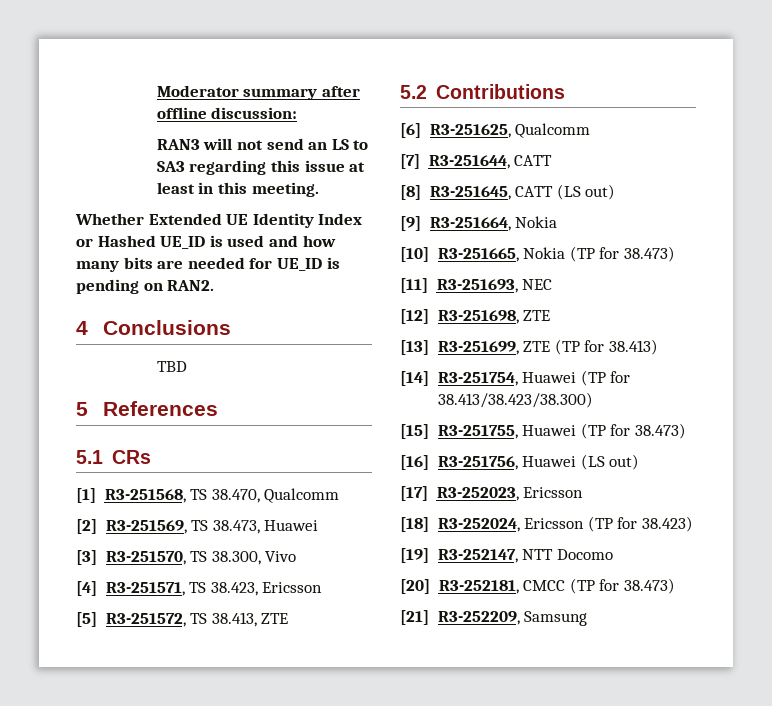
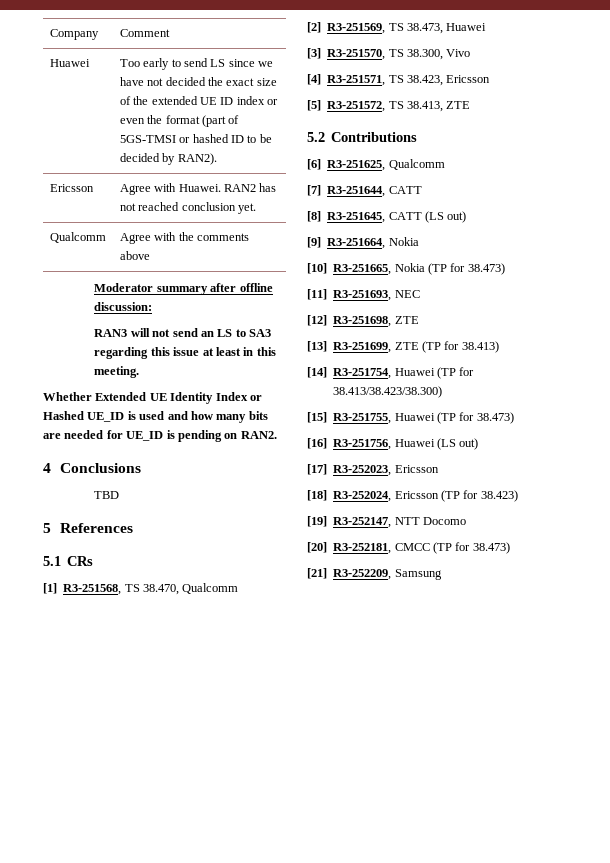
+ Company | Comment
+ Huawei | Too early to send LS since we have not decided the exact size of the extended UE ID index or even the format (part of 5GS-TMSI or hashed ID to be decided by RAN2).
+ Ericsson | Agree with Huawei. RAN2 has not reached conclusion yet.
+ Qualcomm | Agree with the comments above

